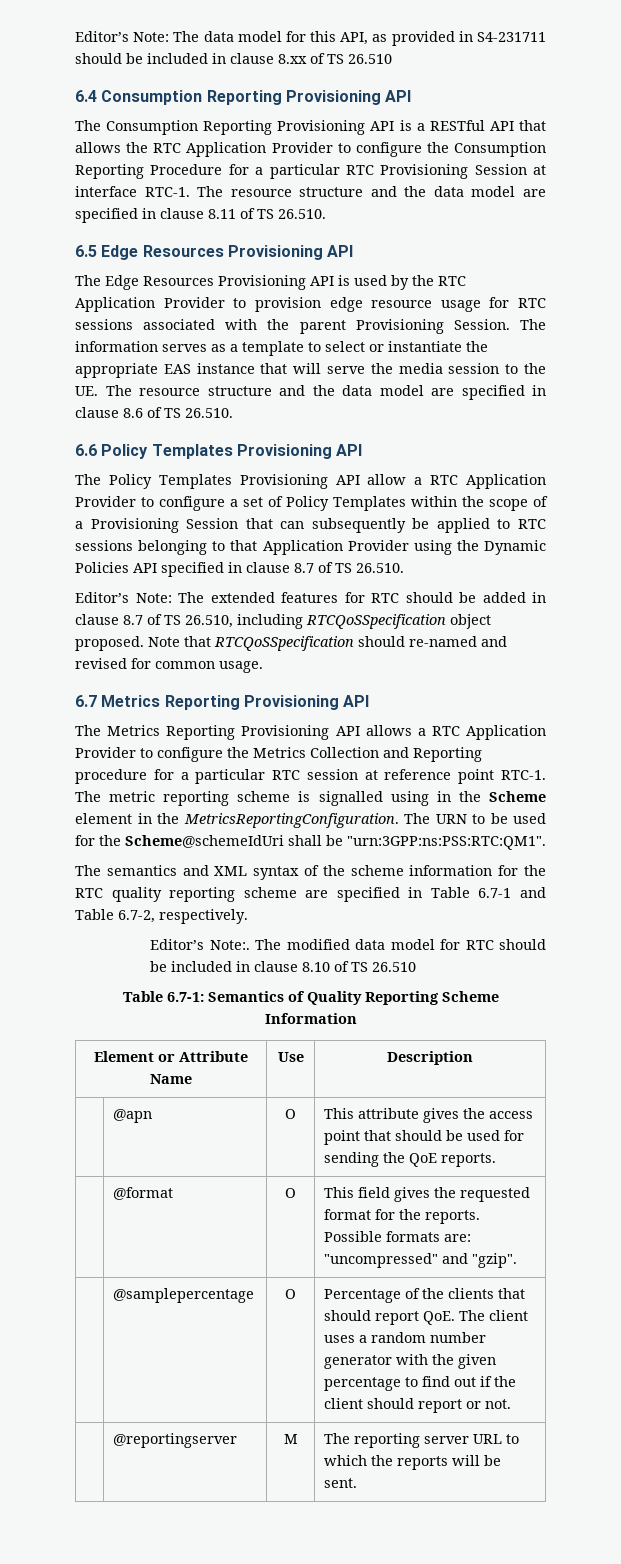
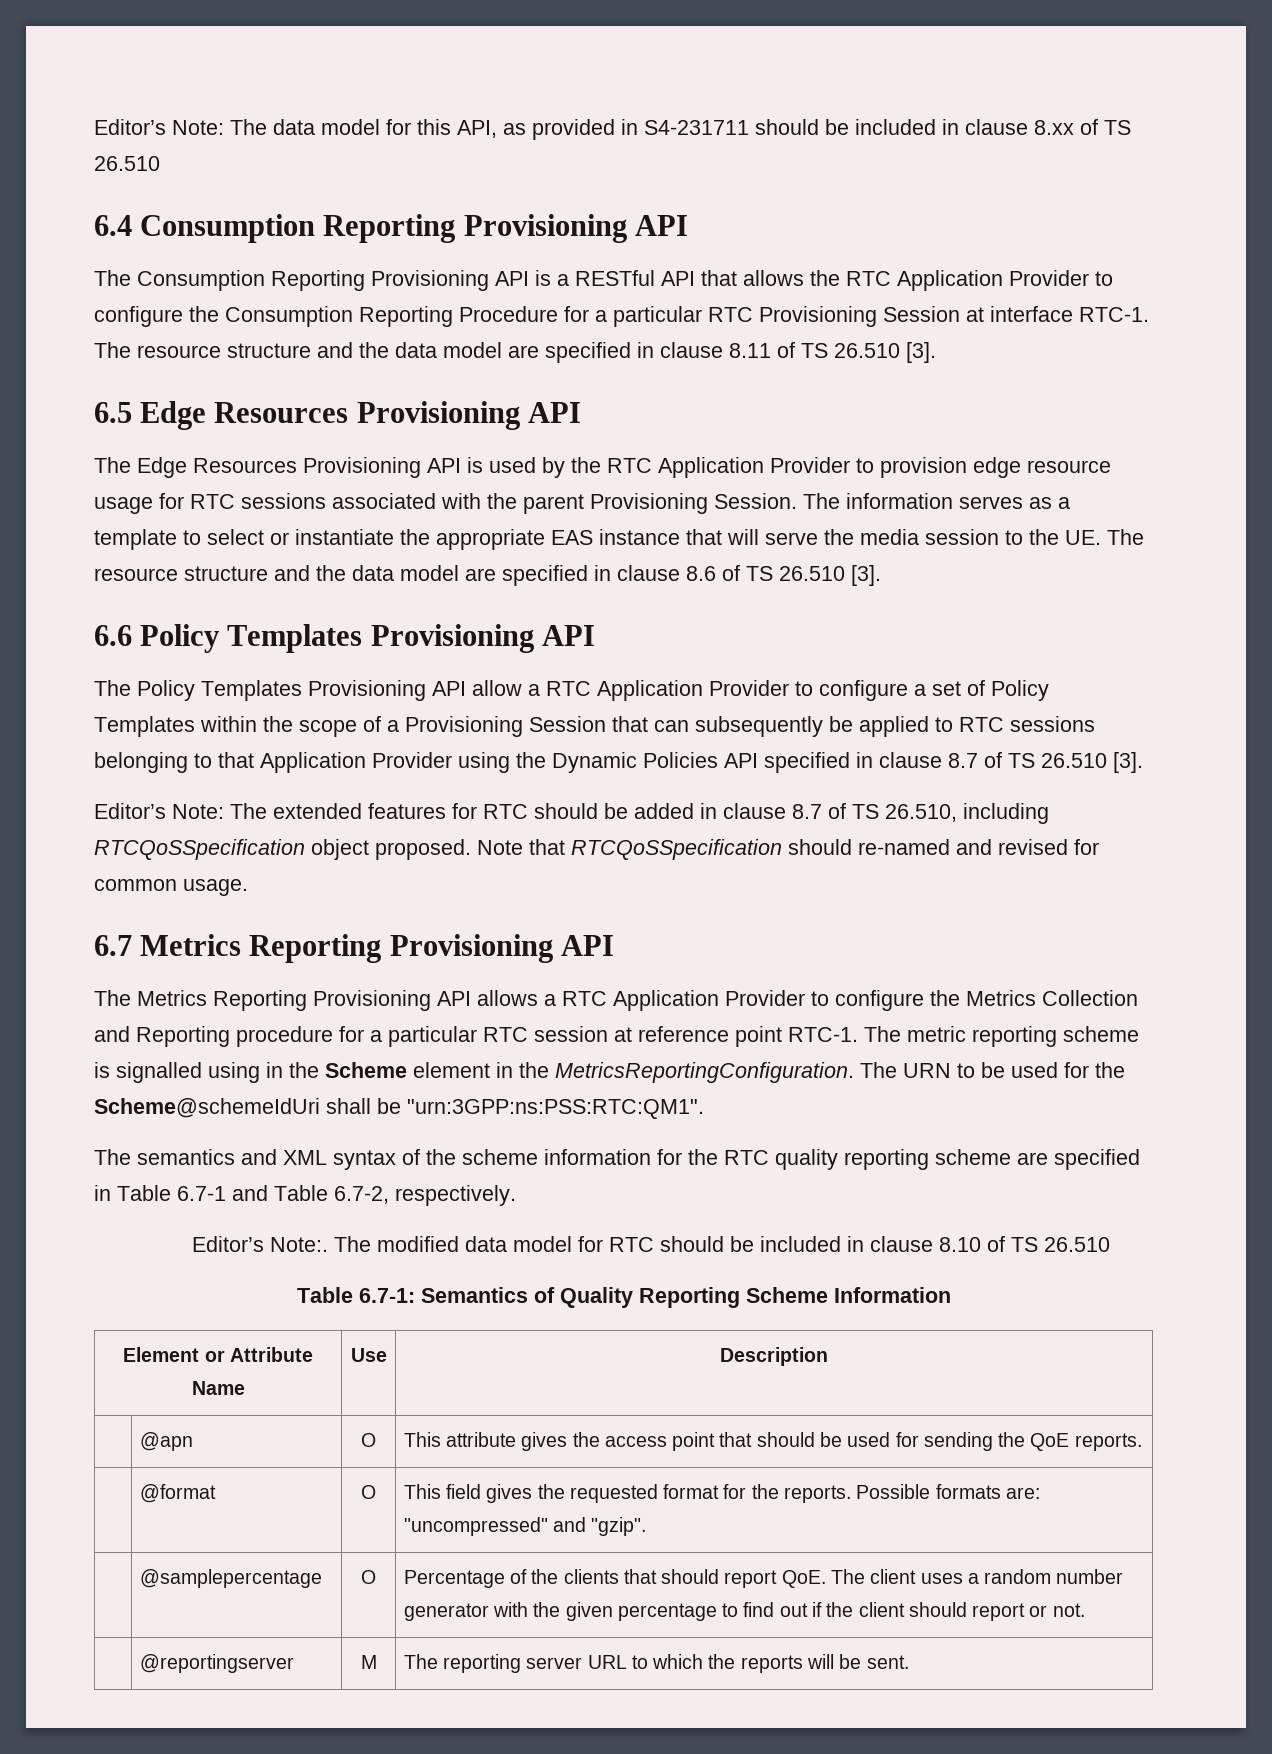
- The resource structure and the data model are specified in clause 8.11 of TS 26.510.
+ The resource structure and the data model are specified in clause 8.11 of TS 26.510 [3].
- The information serves as a template to select or instantiate the appropriate EAS instance that will serve the media session to the UE. The resource structure and the data model are specified in clause 8.6 of TS 26.510.
+ The information serves as a template to select or instantiate the appropriate EAS instance that will serve the media session to the UE. The resource structure and the data model are specified in clause 8.6 of TS 26.510 [3].
- The Policy Templates Provisioning API allow a RTC Application Provider to configure a set of Policy Templates within the scope of a Provisioning Session that can subsequently be applied to RTC sessions belonging to that Application Provider using the Dynamic Policies API specified in clause 8.7 of TS 26.510.
+ The Policy Templates Provisioning API allow a RTC Application Provider to configure a set of Policy Templates within the scope of a Provisioning Session that can subsequently be applied to RTC sessions belonging to that Application Provider using the Dynamic Policies API specified in clause 8.7 of TS 26.510 [3].

